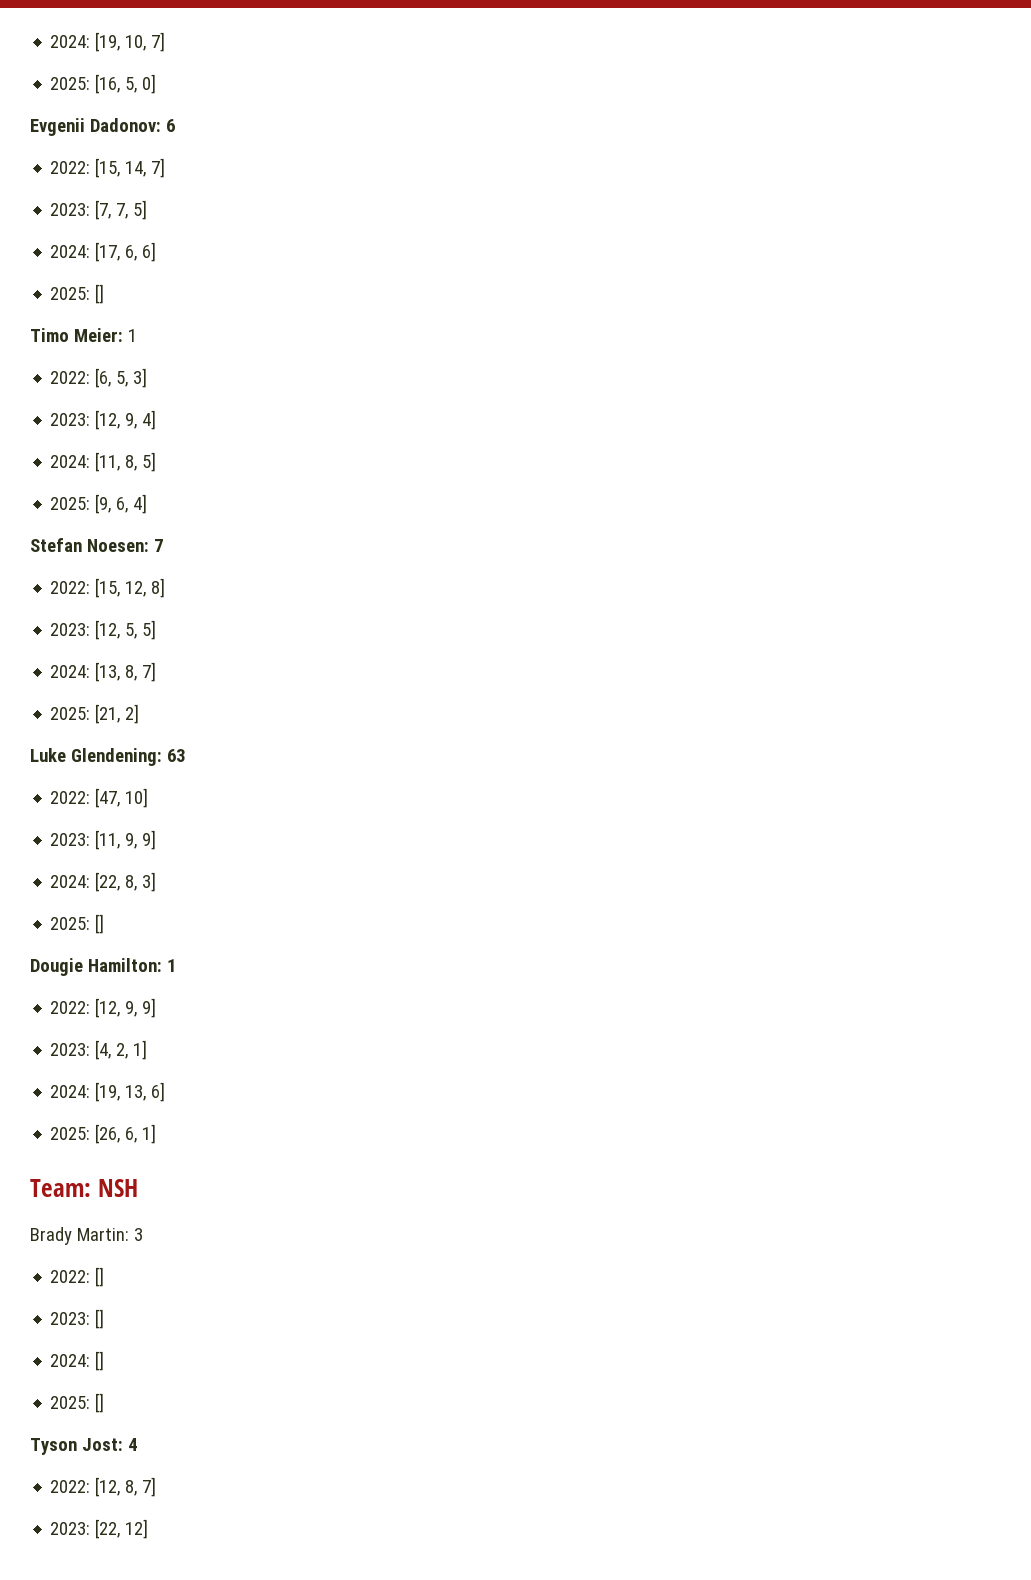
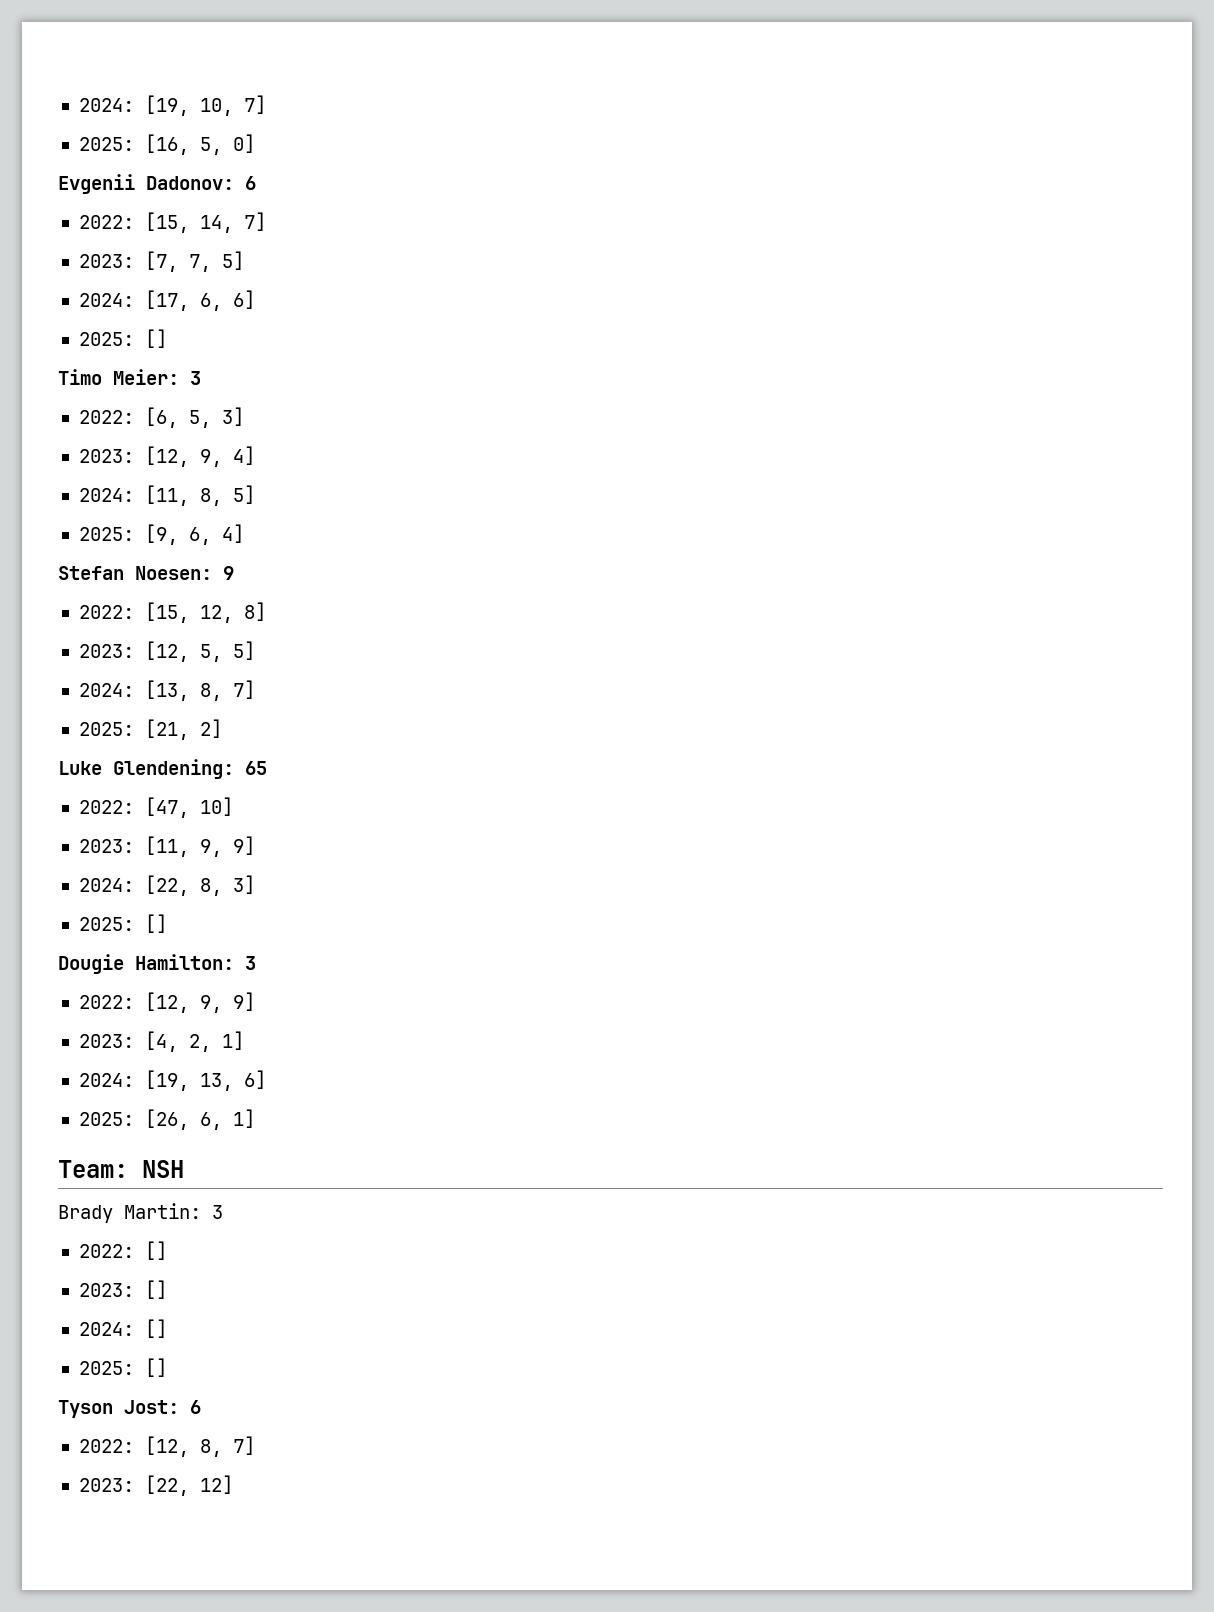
- Timo Meier: 1
+ Timo Meier: 3
- Stefan Noesen: 7
+ Stefan Noesen: 9
- Luke Glendening: 63
+ Luke Glendening: 65
- Dougie Hamilton: 1
+ Dougie Hamilton: 3
- Tyson Jost: 4
+ Tyson Jost: 6

